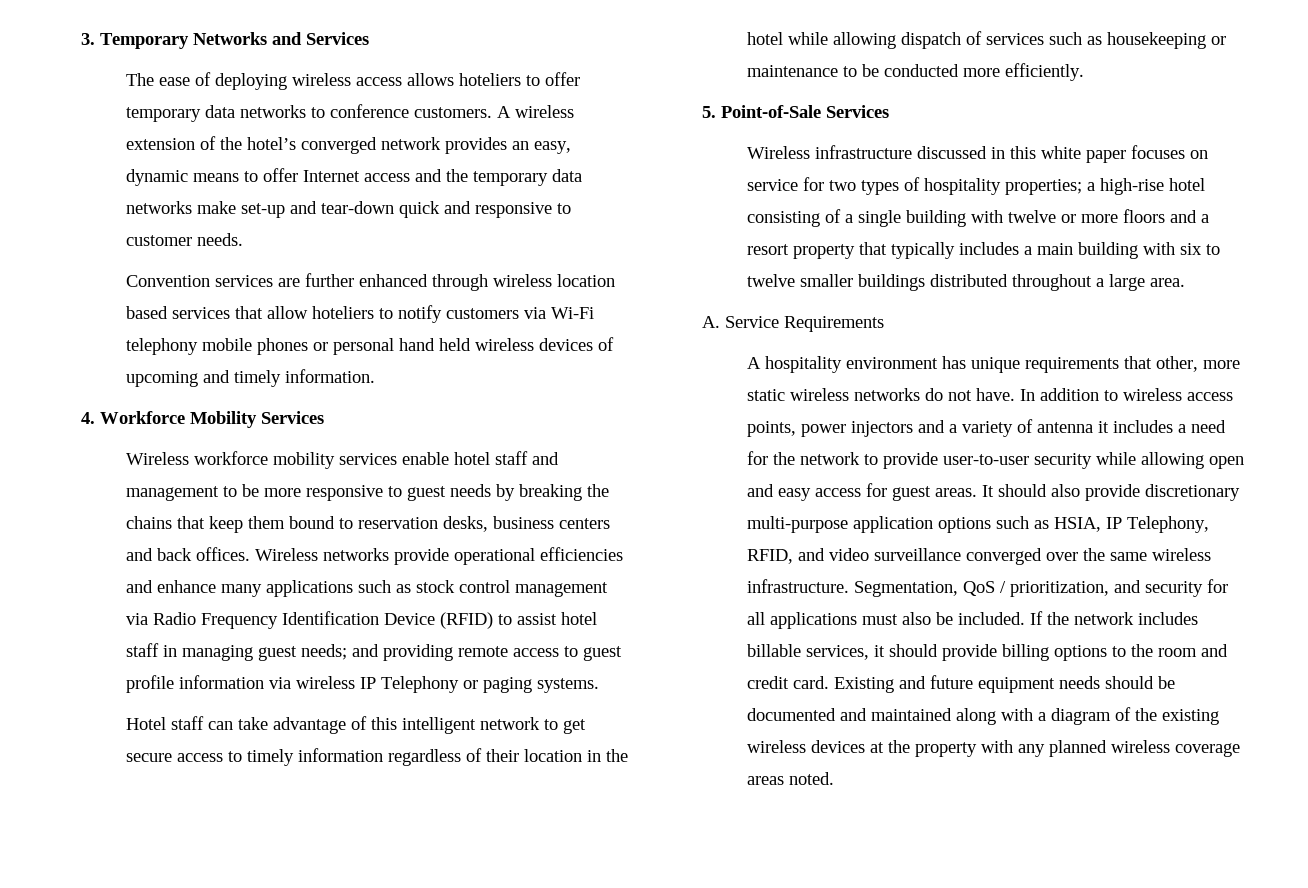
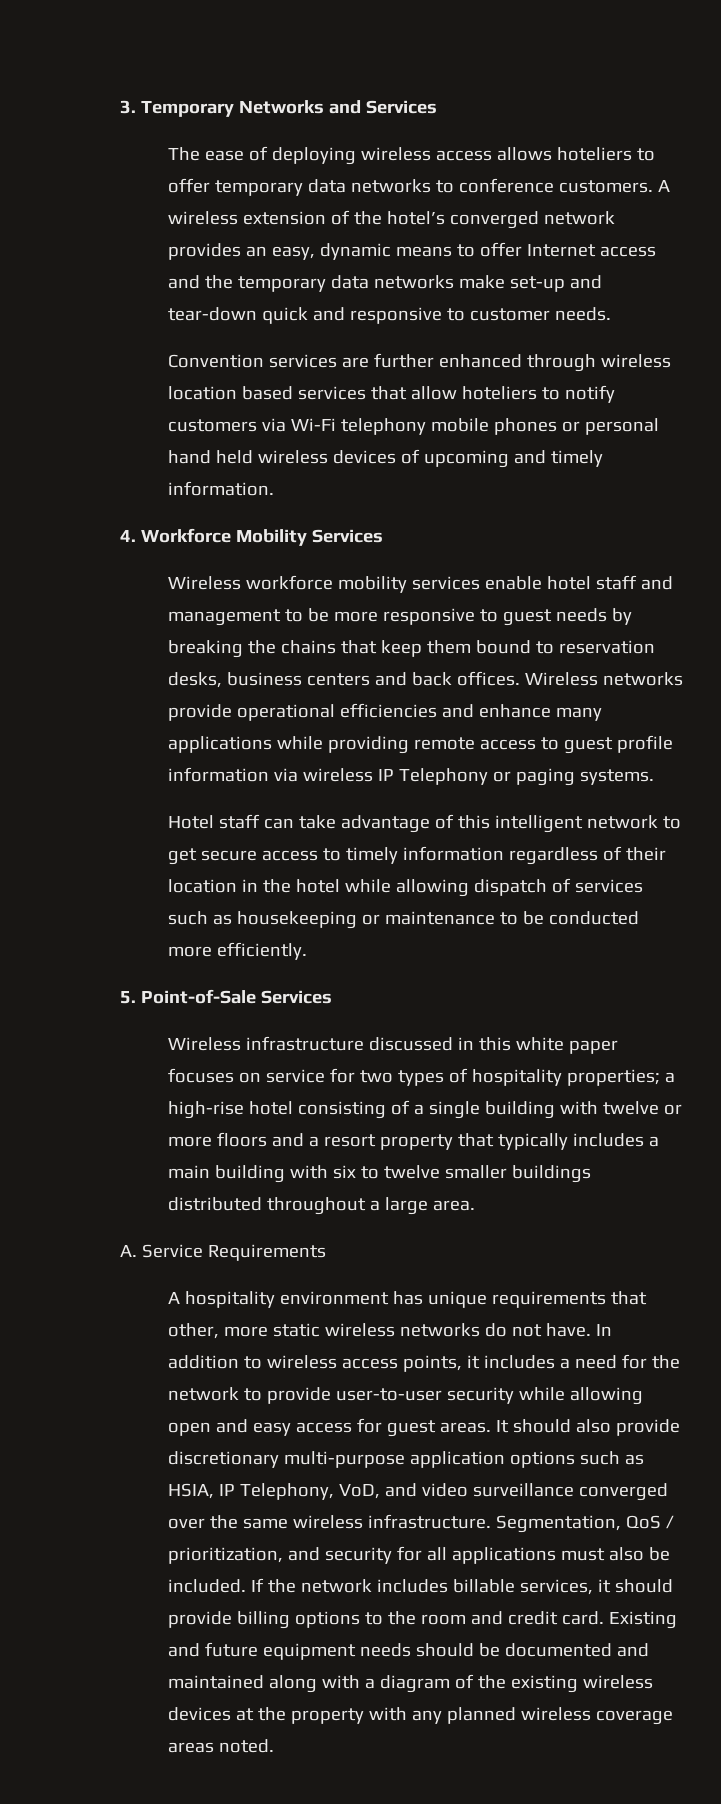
- Wireless networks provide operational efficiencies and enhance many applications such as stock control management via Radio Frequency Identification Device (RFID) to assist hotel staff in managing guest needs; and providing remote access to guest profile information via wireless IP Telephony or paging systems.
+ Wireless networks provide operational efficiencies and enhance many applications while providing remote access to guest profile information via wireless IP Telephony or paging systems.
- In addition to wireless access points, power injectors and a variety of antenna it includes a need for the network to provide user-to-user security while allowing open and easy access for guest areas.
+ In addition to wireless access points, it includes a need for the network to provide user-to-user security while allowing open and easy access for guest areas.
- It should also provide discretionary multi-purpose application options such as HSIA, IP Telephony, RFID, and video surveillance converged over the same wireless infrastructure.
+ It should also provide discretionary multi-purpose application options such as HSIA, IP Telephony, VoD, and video surveillance converged over the same wireless infrastructure.

